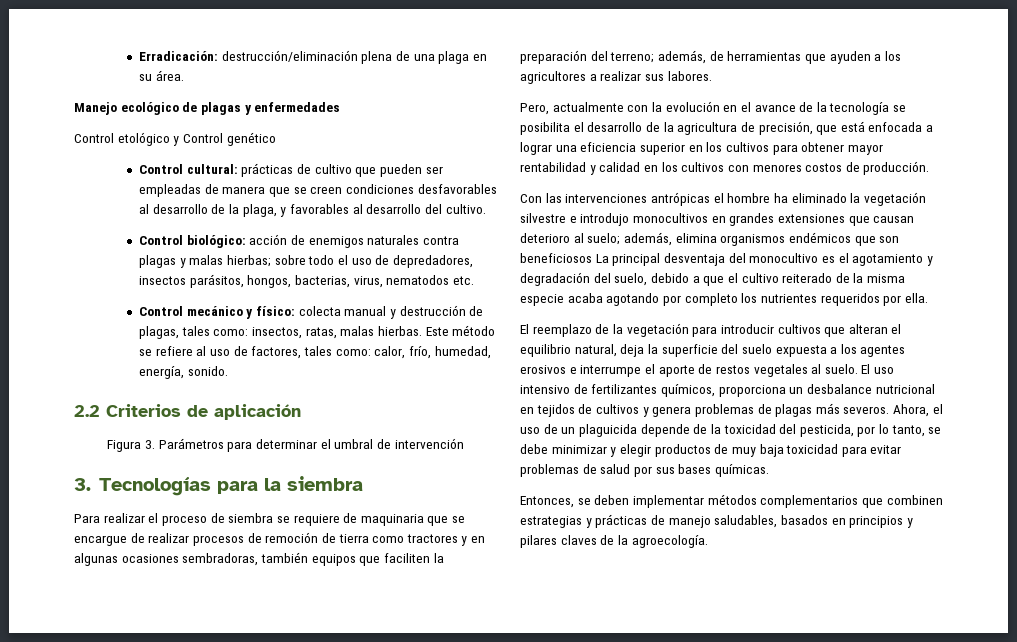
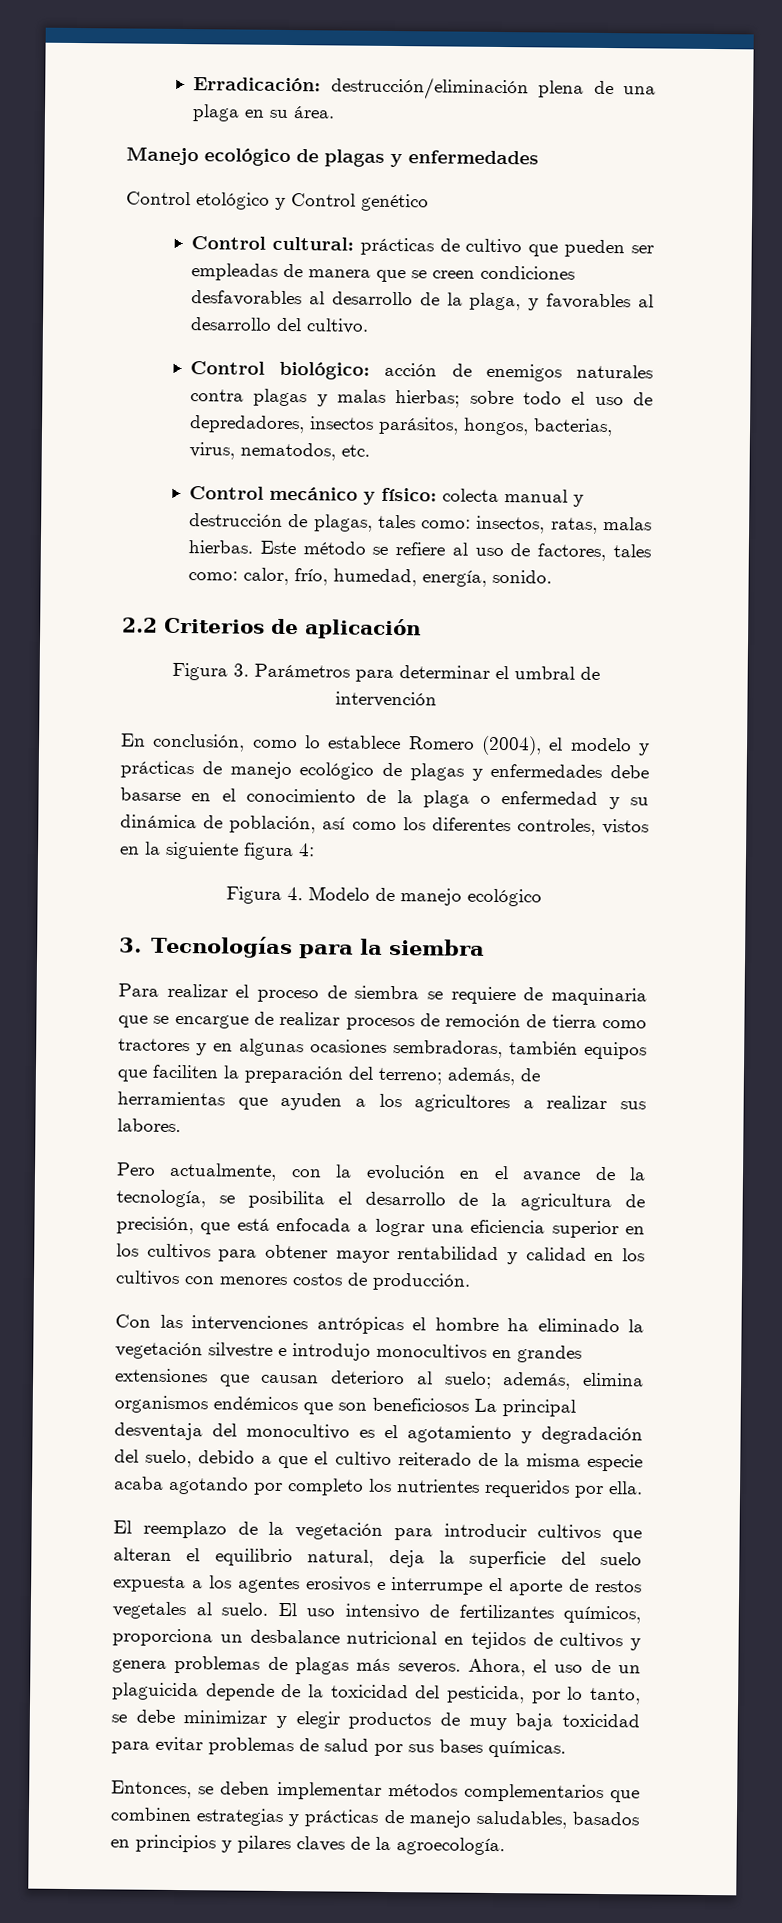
- Control biológico: acción de enemigos naturales contra plagas y malas hierbas; sobre todo el uso de depredadores, insectos parásitos, hongos, bacterias, virus, nematodos etc.
+ Control biológico: acción de enemigos naturales contra plagas y malas hierbas; sobre todo el uso de depredadores, insectos parásitos, hongos, bacterias, virus, nematodos, etc.
+ En conclusión, como lo establece Romero (2004), el modelo y prácticas de manejo ecológico de plagas y enfermedades debe basarse en el conocimiento de la plaga o enfermedad y su dinámica de población, así como los diferentes controles, vistos en la siguiente figura 4:
+ Figura 4. Modelo de manejo ecológico
- Pero, actualmente con la evolución en el avance de la tecnología se posibilita el desarrollo de la agricultura de precisión, que está enfocada a lograr una eficiencia superior en los cultivos para obtener mayor rentabilidad y calidad en los cultivos con menores costos de producción.
+ Pero actualmente, con la evolución en el avance de la tecnología, se posibilita el desarrollo de la agricultura de precisión, que está enfocada a lograr una eficiencia superior en los cultivos para obtener mayor rentabilidad y calidad en los cultivos con menores costos de producción.

